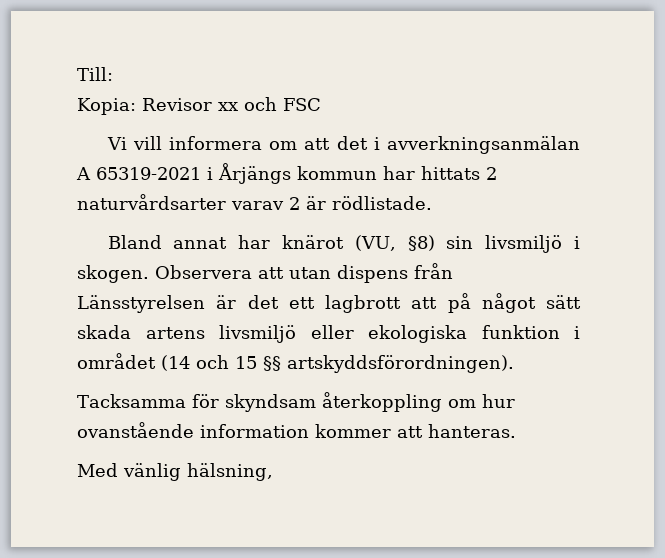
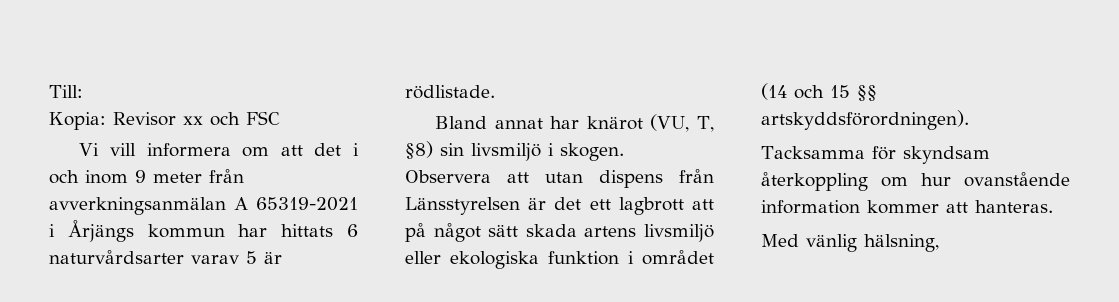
- Vi vill informera om att det i avverkningsanmälan A 65319-2021 i Årjängs kommun har hittats 2 naturvårdsarter varav 2 är rödlistade.
+ Vi vill informera om att det i och inom 9 meter från avverkningsanmälan A 65319-2021 i Årjängs kommun har hittats 6 naturvårdsarter varav 5 är rödlistade.
- Bland annat har knärot (VU, §8) sin livsmiljö i skogen.
+ Bland annat har knärot (VU, T, §8) sin livsmiljö i skogen.

